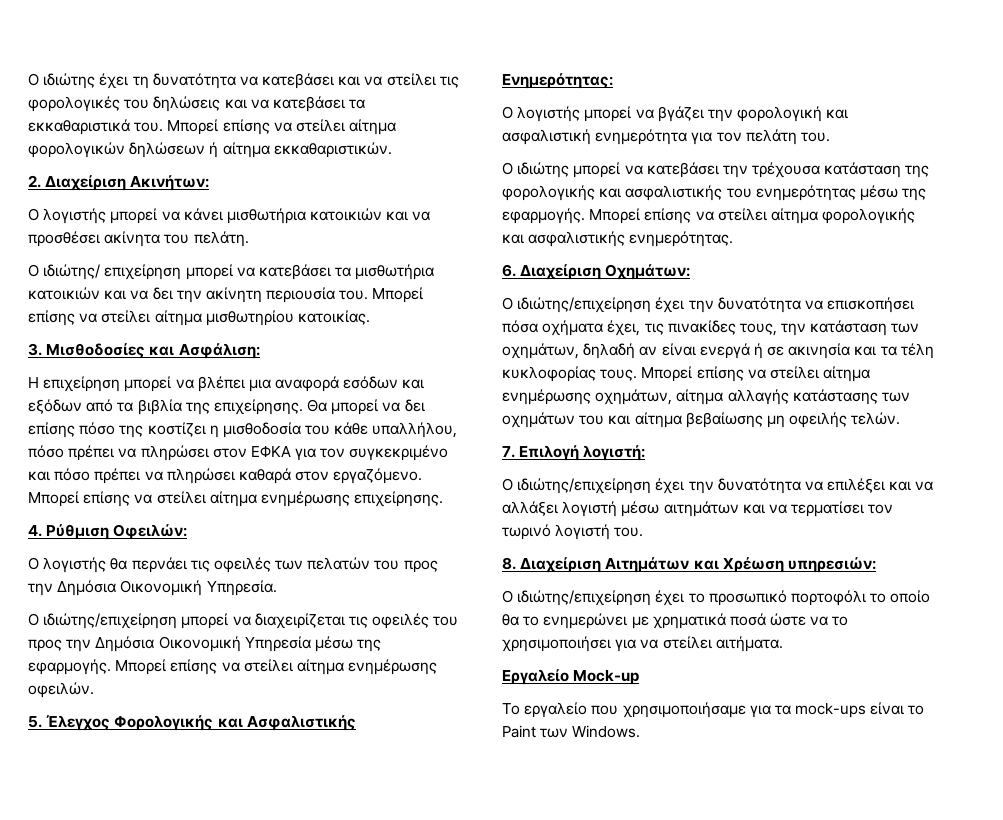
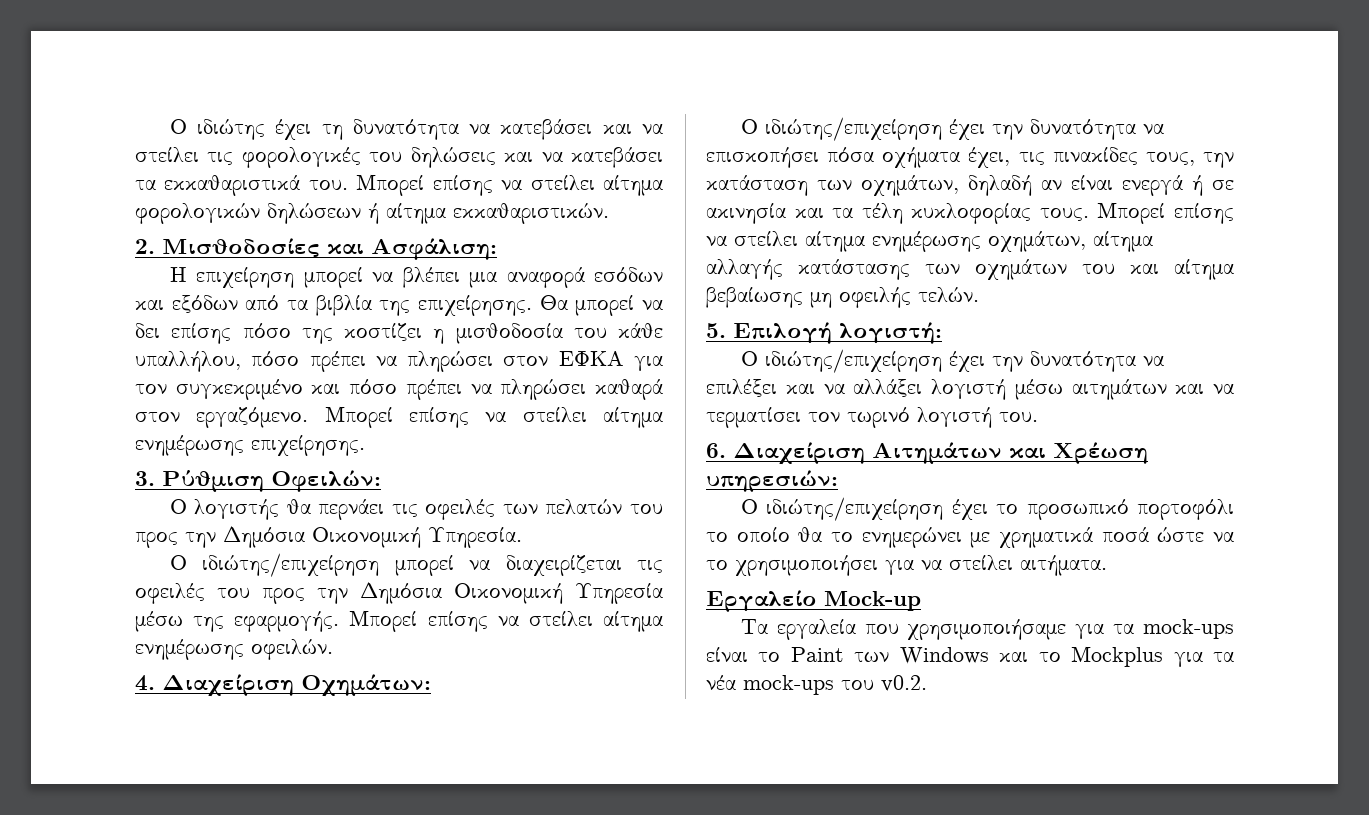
- 2. Διαχείριση Ακινήτων:
- Ο λογιστής μπορεί να κάνει μισθωτήρια κατοικιών και να προσθέσει ακίνητα του πελάτη.
- Ο ιδιώτης/ επιχείρηση μπορεί να κατεβάσει τα μισθωτήρια κατοικιών και να δει την ακίνητη περιουσία του. Μπορεί επίσης να στείλει αίτημα μισθωτηρίου κατοικίας.
- 3. Μισθοδοσίες και Ασφάλιση:
+ 2. Μισθοδοσίες και Ασφάλιση:
- 4. Ρύθμιση Οφειλών:
+ 3. Ρύθμιση Οφειλών:
- 5. Έλεγχος Φορολογικής και Ασφαλιστικής Ενημερότητας:
- Ο λογιστής μπορεί να βγάζει την φορολογική και ασφαλιστική ενημερότητα για τον πελάτη του.
- Ο ιδιώτης μπορεί να κατεβάσει την τρέχουσα κατάσταση της φορολογικής και ασφαλιστικής του ενημερότητας μέσω της εφαρμογής. Μπορεί επίσης να στείλει αίτημα φορολογικής και ασφαλιστικής ενημερότητας.
- 6. Διαχείριση Οχημάτων:
+ 4. Διαχείριση Οχημάτων:
- 7. Επιλογή λογιστή:
+ 5. Επιλογή λογιστή:
- 8. Διαχείριση Αιτημάτων και Χρέωση υπηρεσιών:
+ 6. Διαχείριση Αιτημάτων και Χρέωση υπηρεσιών:
- Το εργαλείο που χρησιμοποιήσαμε για τα mock-ups είναι το Paint των Windows.
+ Τα εργαλεία που χρησιμοποιήσαμε για τα mock-ups είναι το Paint των Windows και το Mockplus για τα νέα mock-ups του v0.2.

